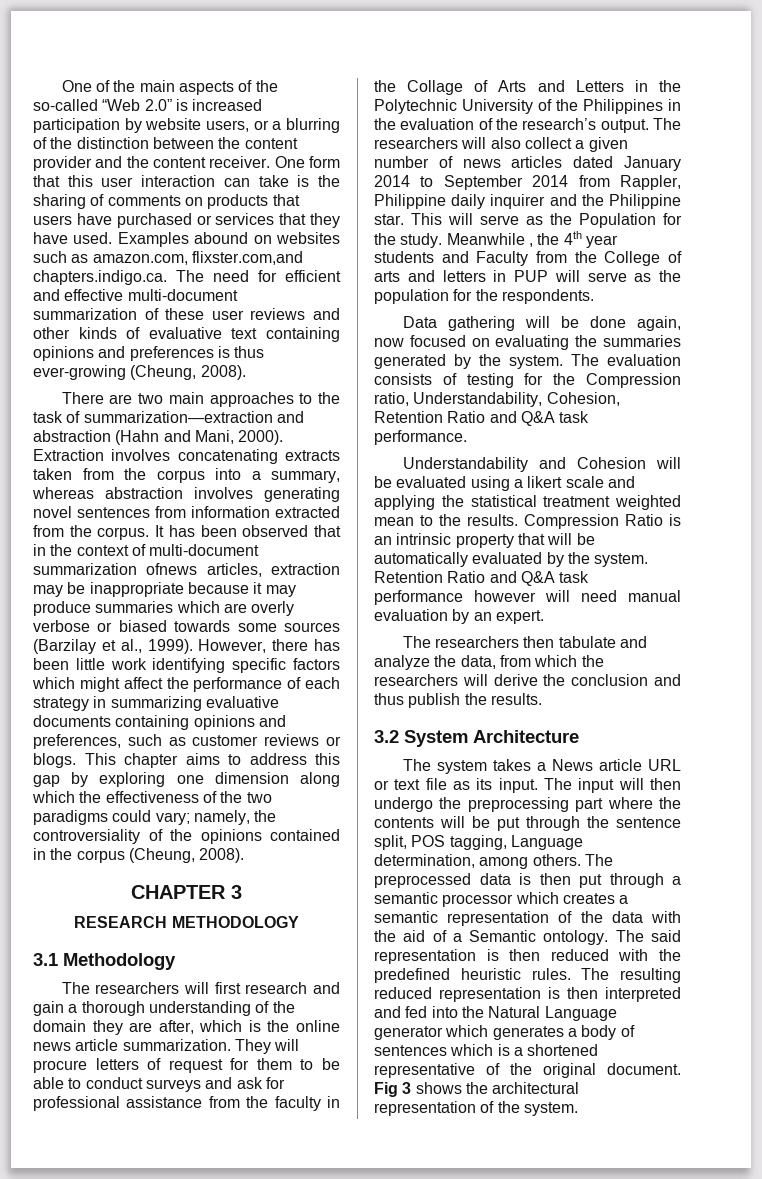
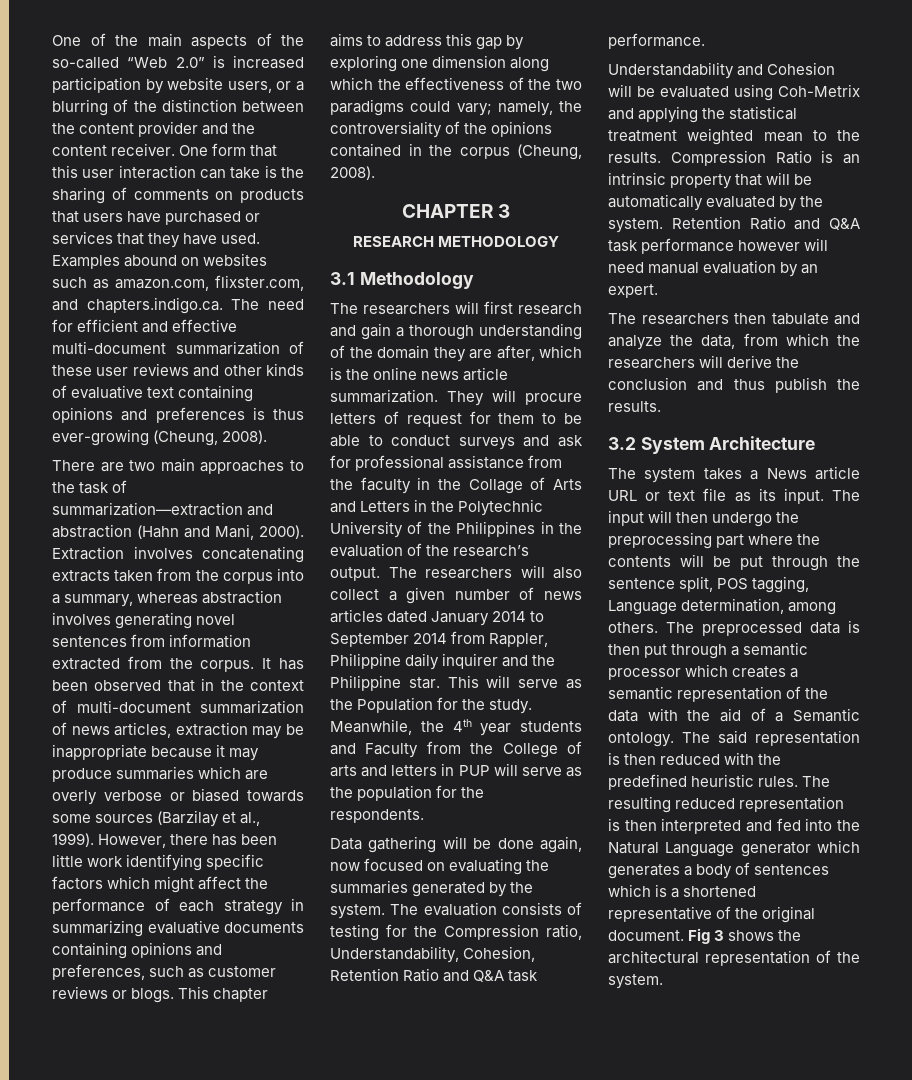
- Examples abound on websites such as amazon.com, flixster.com,and chapters.indigo.ca. The need for efficient and effective multi-document summarization of these user reviews and other kinds of evaluative text containing opinions and preferences is thus ever-growing (Cheung, 2008).
+ Examples abound on websites such as amazon.com, flixster.com, and chapters.indigo.ca. The need for efficient and effective multi-document summarization of these user reviews and other kinds of evaluative text containing opinions and preferences is thus ever-growing (Cheung, 2008).
- It has been observed that in the context of multi-document summarization ofnews articles, extraction may be inappropriate because it may produce summaries which are overly verbose or biased towards some sources (Barzilay et al., 1999).
+ It has been observed that in the context of multi-document summarization of news articles, extraction may be inappropriate because it may produce summaries which are overly verbose or biased towards some sources (Barzilay et al., 1999).
- Meanwhile , the 4th year students and Faculty from the College of arts and letters in PUP will serve as the population for the respondents.
+ Meanwhile, the 4th year students and Faculty from the College of arts and letters in PUP will serve as the population for the respondents.
- Understandability and Cohesion will be evaluated using a likert scale and applying the statistical treatment weighted mean to the results.
+ Understandability and Cohesion will be evaluated using Coh-Metrix and applying the statistical treatment weighted mean to the results.

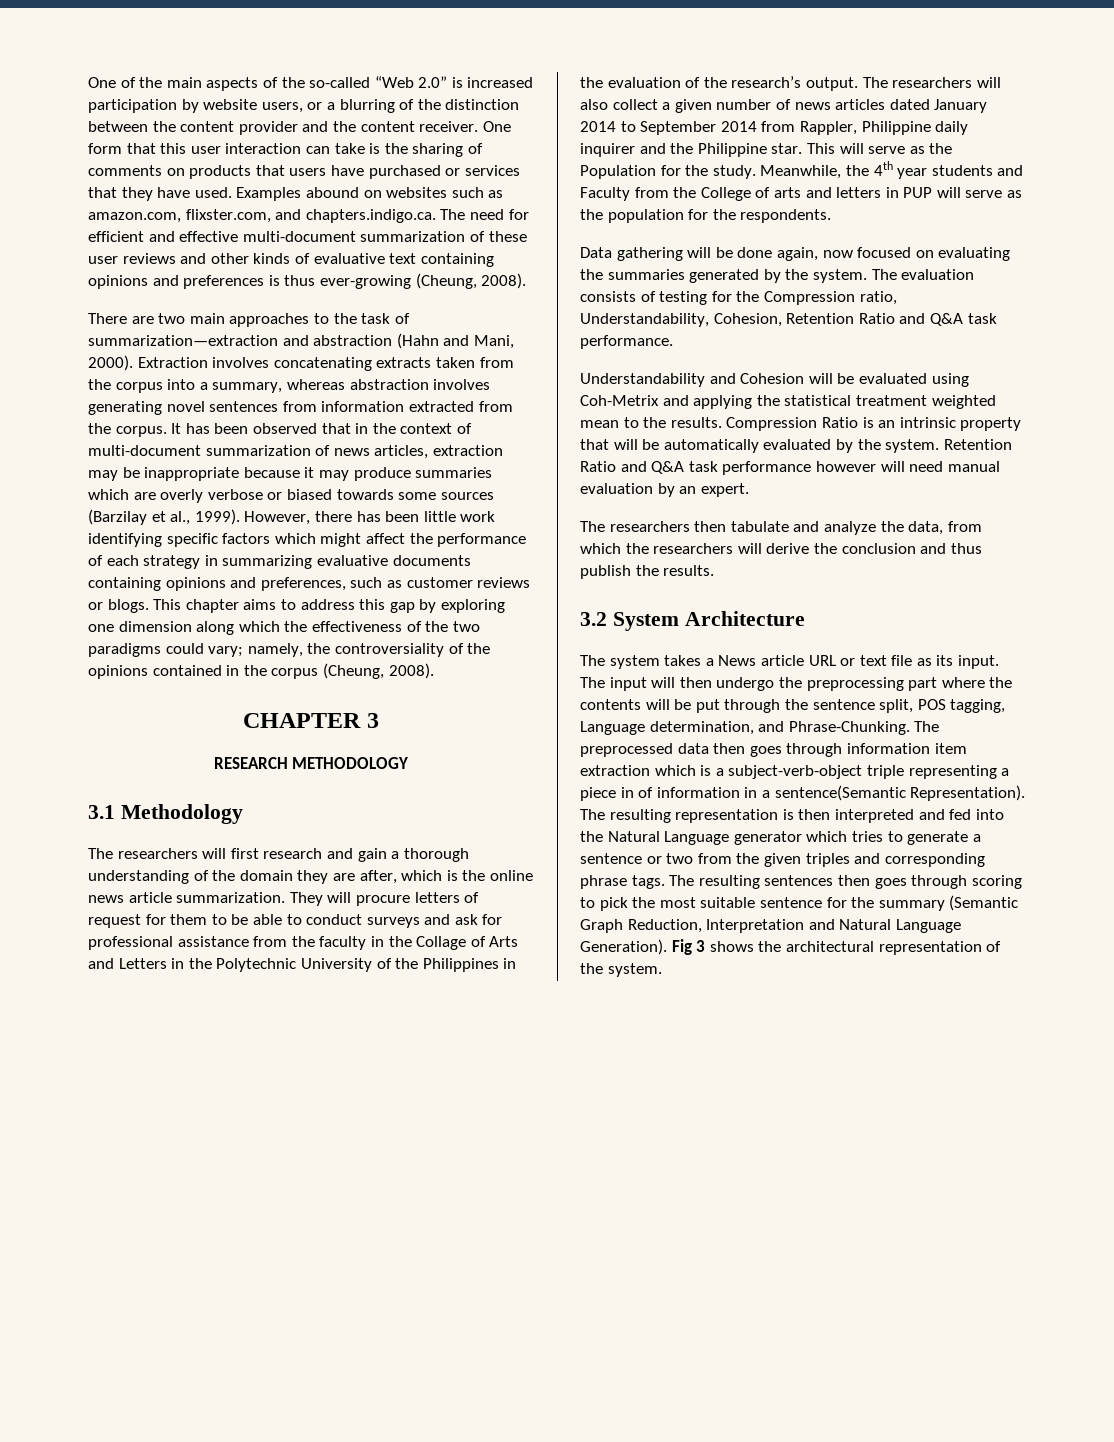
- The input will then undergo the preprocessing part where the contents will be put through the sentence split, POS tagging, Language determination, among others.
+ The input will then undergo the preprocessing part where the contents will be put through the sentence split, POS tagging, Language determination, and Phrase-Chunking.
- The preprocessed data is then put through a semantic processor which creates a semantic representation of the data with the aid of a Semantic ontology. The said representation is then reduced with the predefined heuristic rules. The resulting reduced representation is then interpreted and fed into the Natural Language generator which generates a body of sentences which is a shortened representative of the original document.
+ The preprocessed data then goes through information item extraction which is a subject-verb-object triple representing a piece in of information in a sentence(Semantic Representation). The resulting representation is then interpreted and fed into the Natural Language generator which tries to generate a sentence or two from the given triples and corresponding phrase tags. The resulting sentences then goes through scoring to pick the most suitable sentence for the summary (Semantic Graph Reduction, Interpretation and Natural Language Generation).

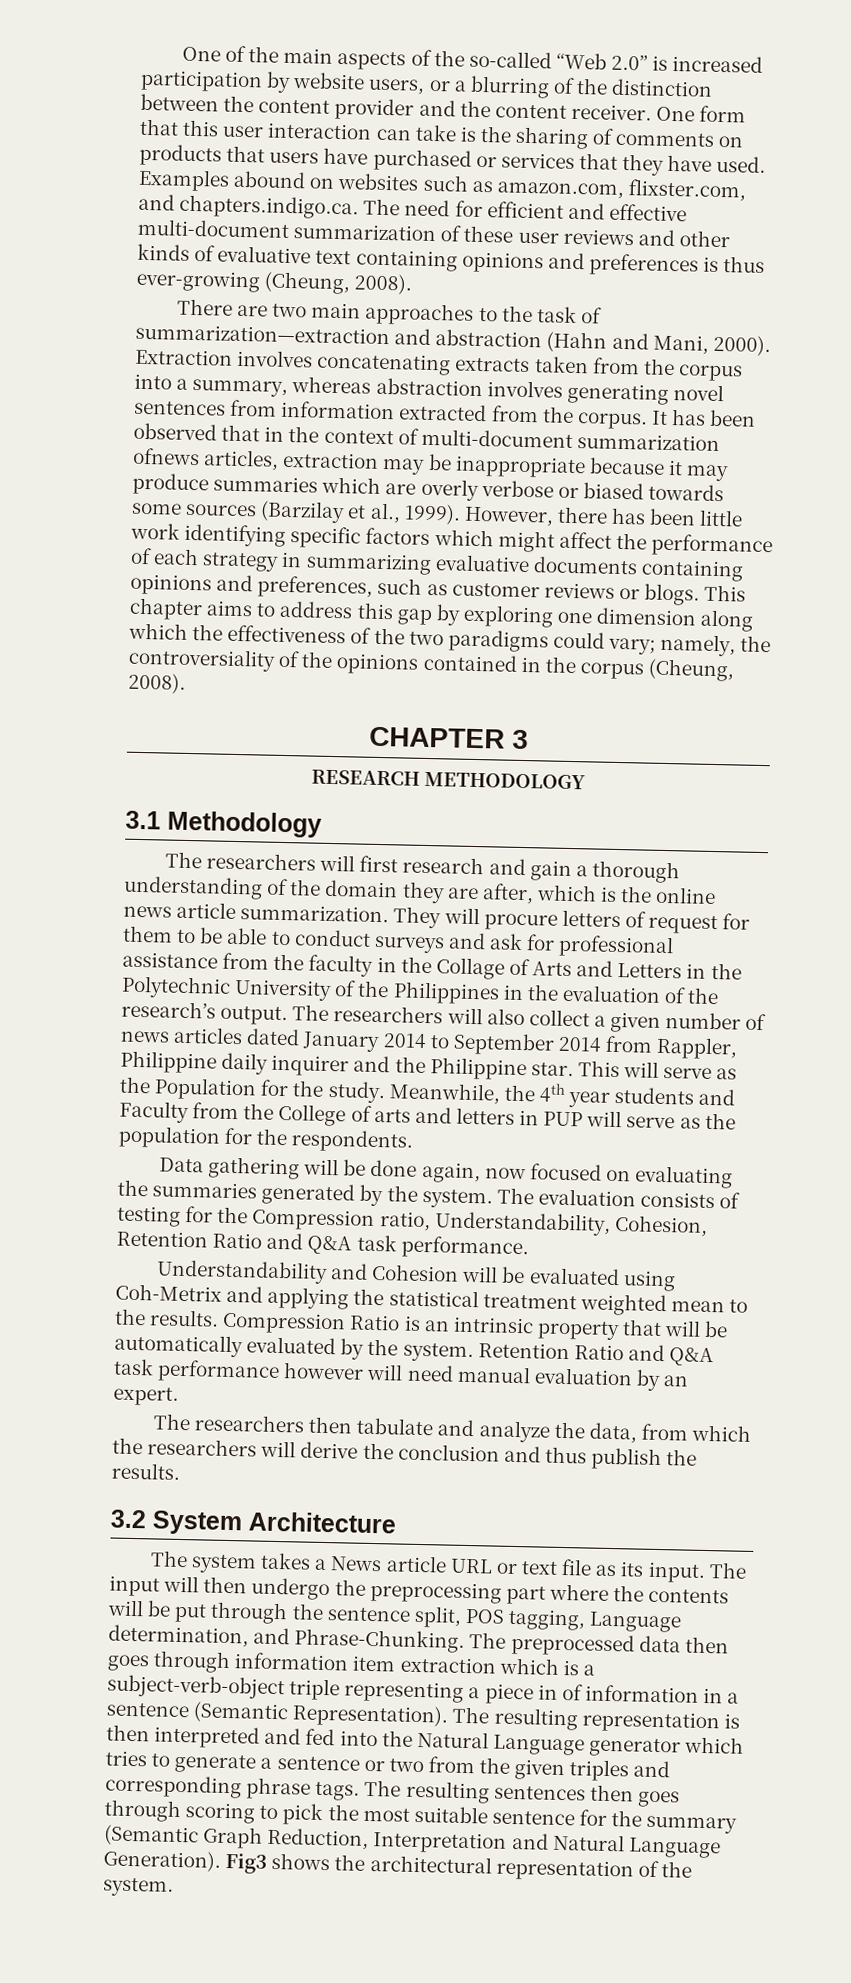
- It has been observed that in the context of multi-document summarization of news articles, extraction may be inappropriate because it may produce summaries which are overly verbose or biased towards some sources (Barzilay et al., 1999).
+ It has been observed that in the context of multi-document summarization ofnews articles, extraction may be inappropriate because it may produce summaries which are overly verbose or biased towards some sources (Barzilay et al., 1999).
- The preprocessed data then goes through information item extraction which is a subject-verb-object triple representing a piece in of information in a sentence(Semantic Representation).
+ The preprocessed data then goes through information item extraction which is a subject-verb-object triple representing a piece in of information in a sentence (Semantic Representation).
- Fig 3 shows the architectural representation of the system.
+ Fig3 shows the architectural representation of the system.

